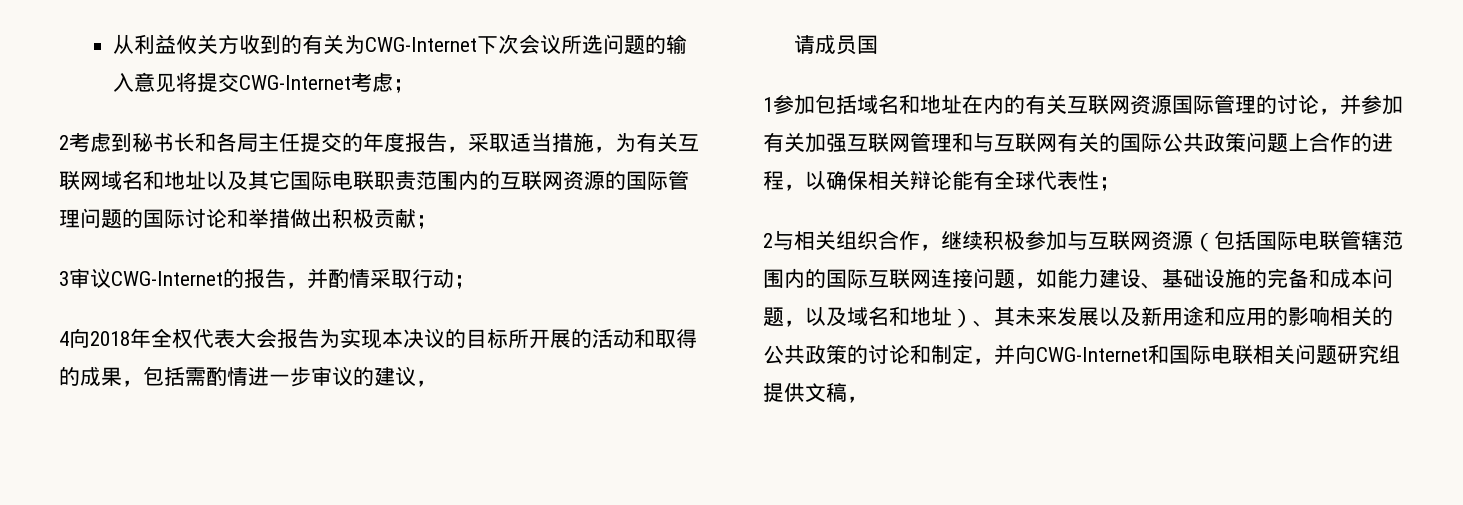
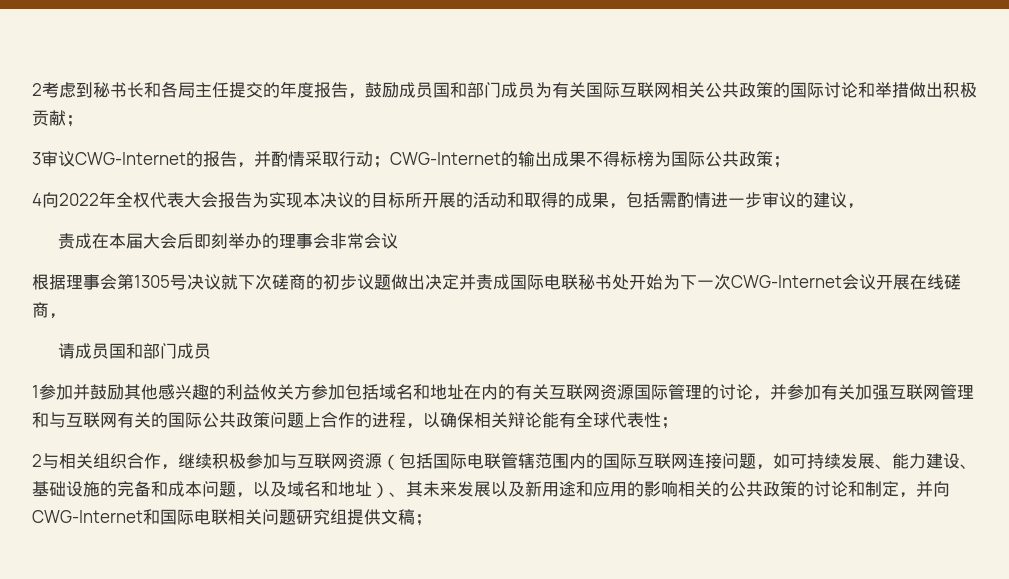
- 从利益攸关方收到的有关为CWG-Internet下次会议所选问题的输入意见将提交CWG-Internet考虑；
- 2考虑到秘书长和各局主任提交的年度报告，采取适当措施，为有关互联网域名和地址以及其它国际电联职责范围内的互联网资源的国际管理问题的国际讨论和举措做出积极贡献；
+ 2考虑到秘书长和各局主任提交的年度报告，鼓励成员国和部门成员为有关国际互联网相关公共政策的国际讨论和举措做出积极贡献；
- 3审议CWG-Internet的报告，并酌情采取行动；
+ 3审议CWG-Internet的报告，并酌情采取行动；CWG-Internet的输出成果不得标榜为国际公共政策；
- 4向2018年全权代表大会报告为实现本决议的目标所开展的活动和取得的成果，包括需酌情进一步审议的建议，
+ 4向2022年全权代表大会报告为实现本决议的目标所开展的活动和取得的成果，包括需酌情进一步审议的建议，
+ 责成在本届大会后即刻举办的理事会非常会议
+ 根据理事会第1305号决议就下次磋商的初步议题做出决定并责成国际电联秘书处开始为下一次CWG-Internet会议开展在线磋商，
- 请成员国
+ 请成员国和部门成员
- 1参加包括域名和地址在内的有关互联网资源国际管理的讨论，并参加有关加强互联网管理和与互联网有关的国际公共政策问题上合作的进程，以确保相关辩论能有全球代表性；
+ 1参加并鼓励其他感兴趣的利益攸关方参加包括域名和地址在内的有关互联网资源国际管理的讨论，并参加有关加强互联网管理和与互联网有关的国际公共政策问题上合作的进程，以确保相关辩论能有全球代表性；
- 2与相关组织合作，继续积极参加与互联网资源（包括国际电联管辖范围内的国际互联网连接问题，如能力建设、基础设施的完备和成本问题，以及域名和地址）、其未来发展以及新用途和应用的影响相关的公共政策的讨论和制定，并向CWG-Internet和国际电联相关问题研究组提供文稿，
+ 2与相关组织合作，继续积极参加与互联网资源（包括国际电联管辖范围内的国际互联网连接问题，如可持续发展、能力建设、基础设施的完备和成本问题，以及域名和地址）、其未来发展以及新用途和应用的影响相关的公共政策的讨论和制定，并向CWG-Internet和国际电联相关问题研究组提供文稿；

